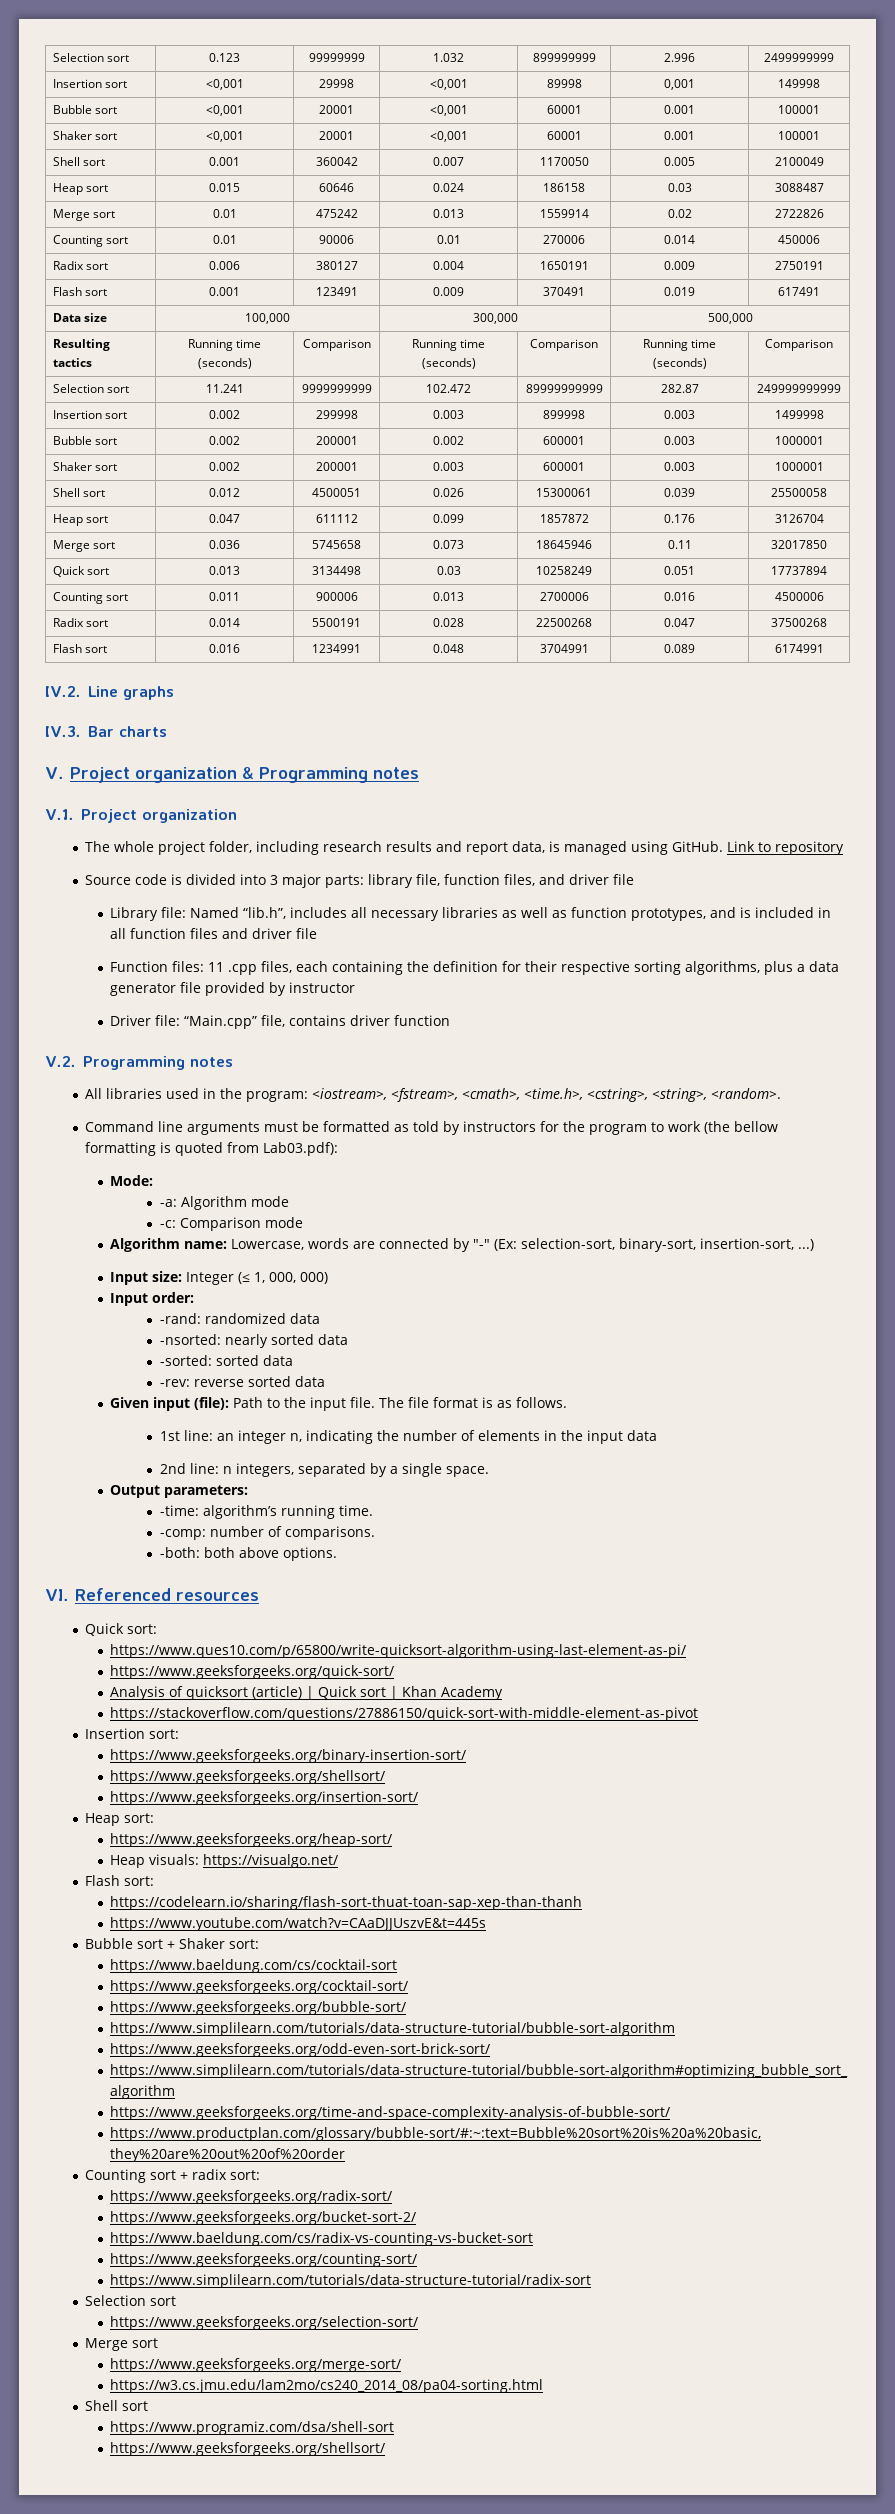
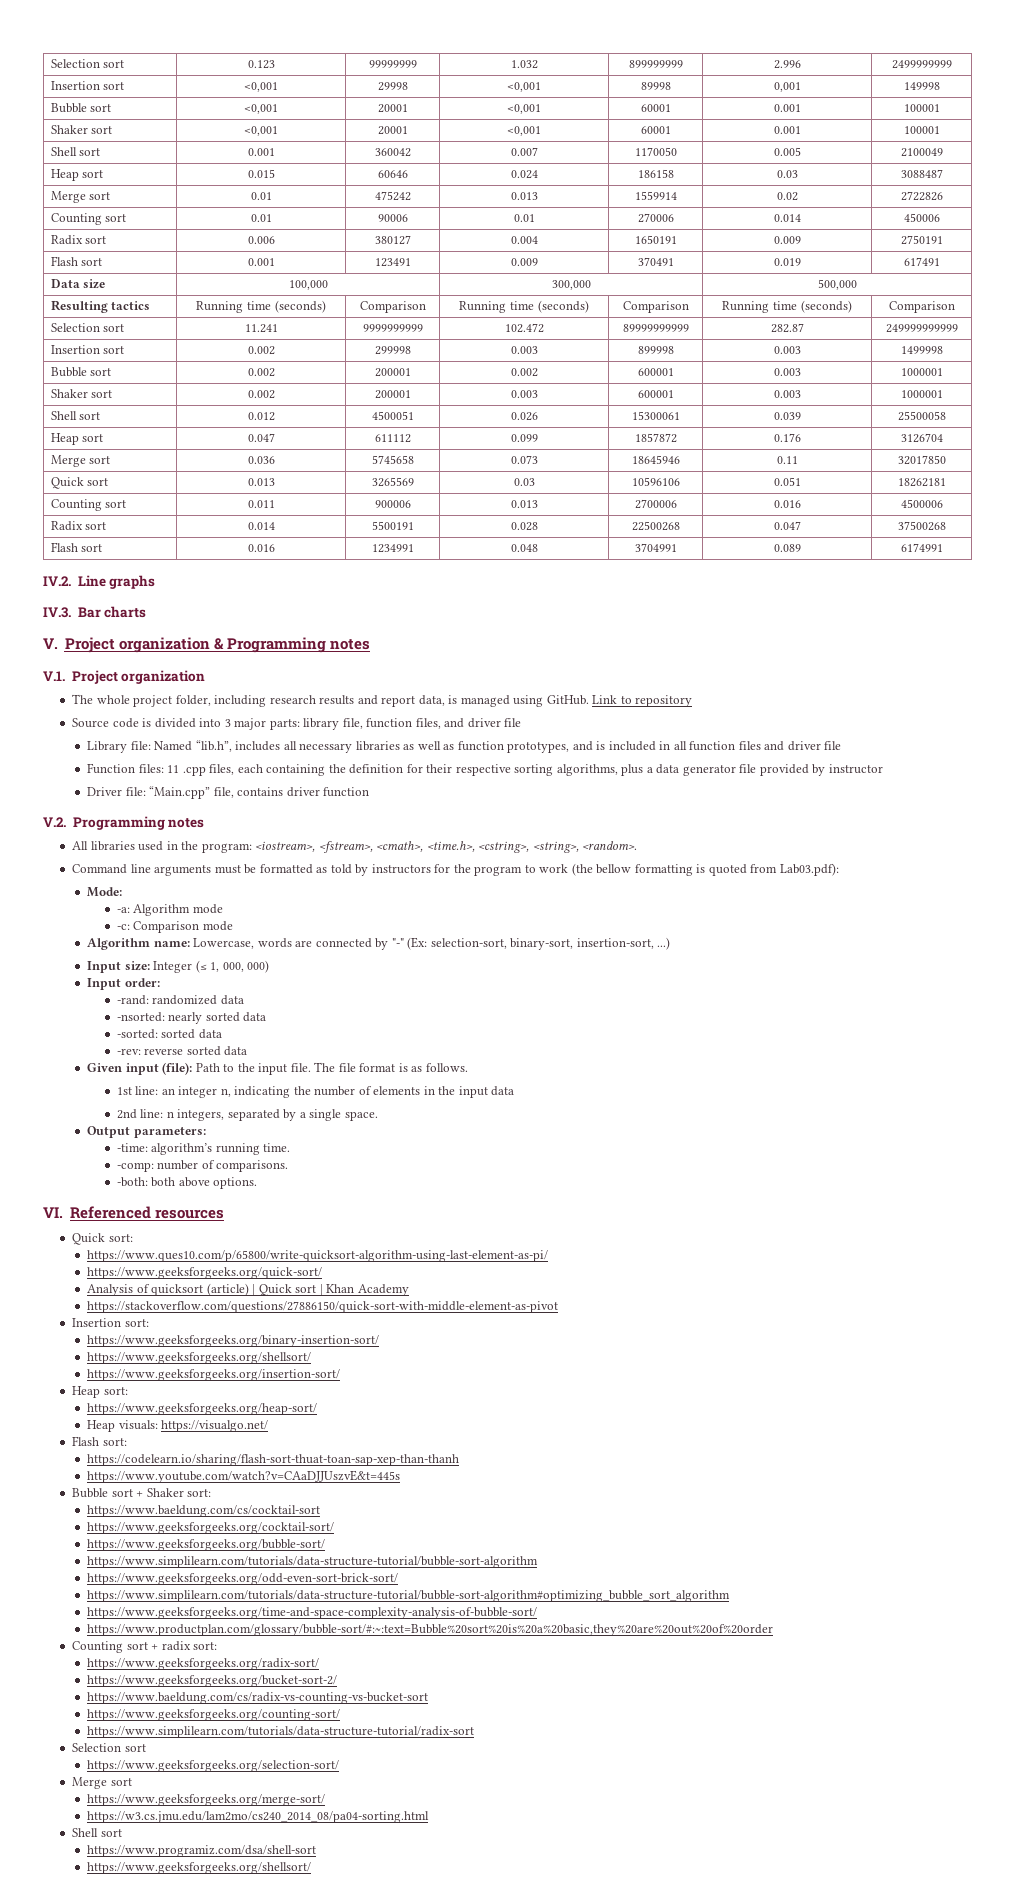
- Quick sort | 0.013 | 3134498 | 0.03 | 10258249 | 0.051 | 17737894
+ Quick sort | 0.013 | 3265569 | 0.03 | 10596106 | 0.051 | 18262181

